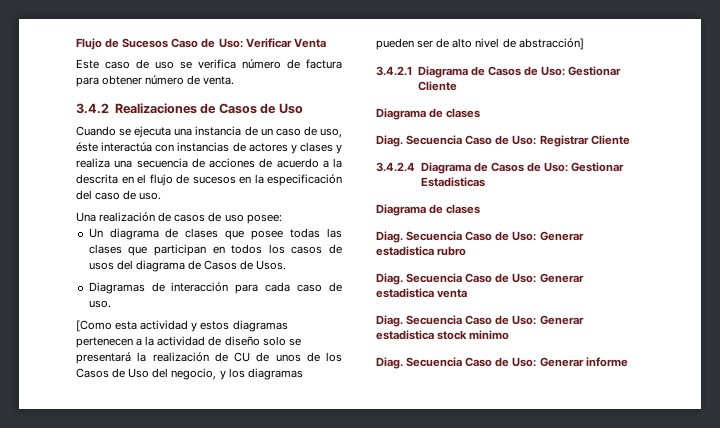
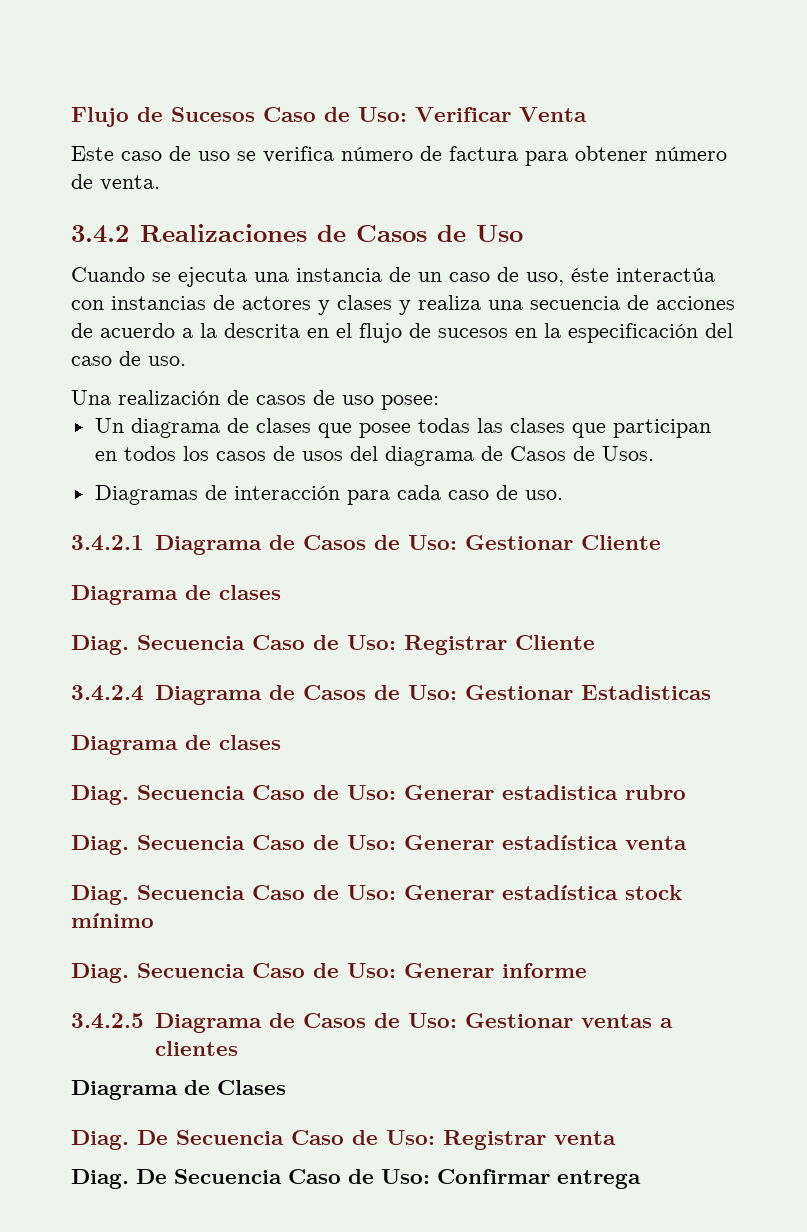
- [Como esta actividad y estos diagramas pertenecen a la actividad de diseño solo se presentará la realización de CU de unos de los Casos de Uso del negocio, y los diagramas pueden ser de alto nivel de abstracción]
- Secuencia Caso de Uso: Generar estadistica venta
+ Secuencia Caso de Uso: Generar estadística venta
- Secuencia Caso de Uso: Generar estadistica stock minimo
+ Secuencia Caso de Uso: Generar estadística stock mínimo
+ 3.4.2.5 Diagrama de Casos de Uso: Gestionar ventas a clientes
+ Diagrama de Clases
+ Diag. De Secuencia Caso de Uso: Registrar venta
+ Diag. De Secuencia Caso de Uso: Confirmar entrega

